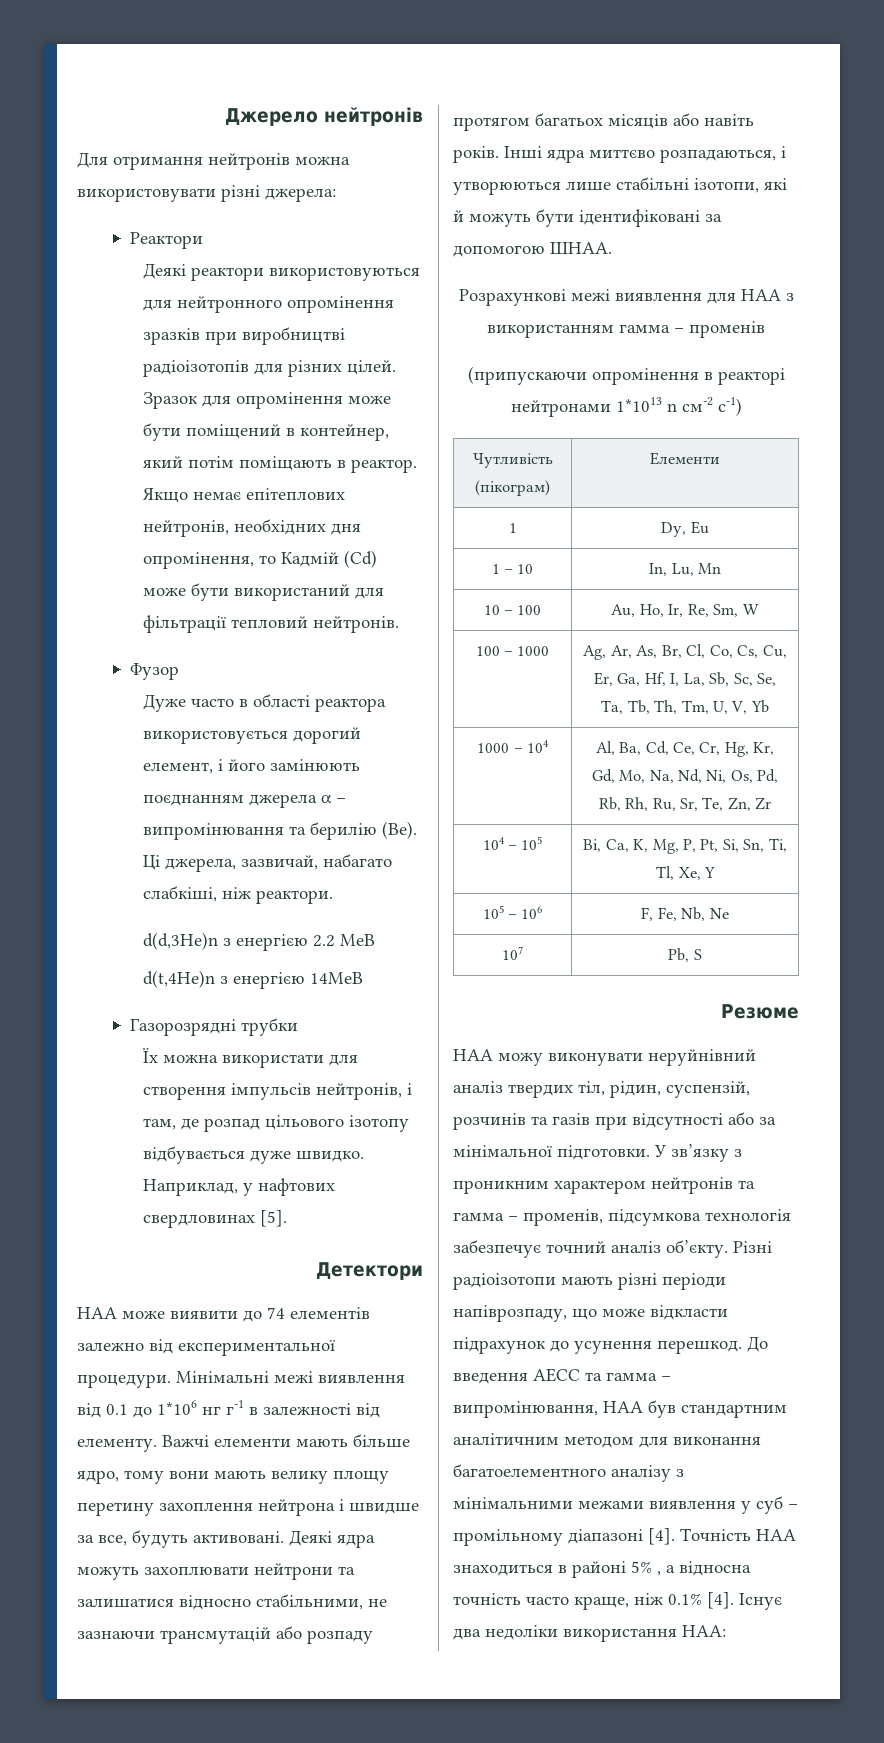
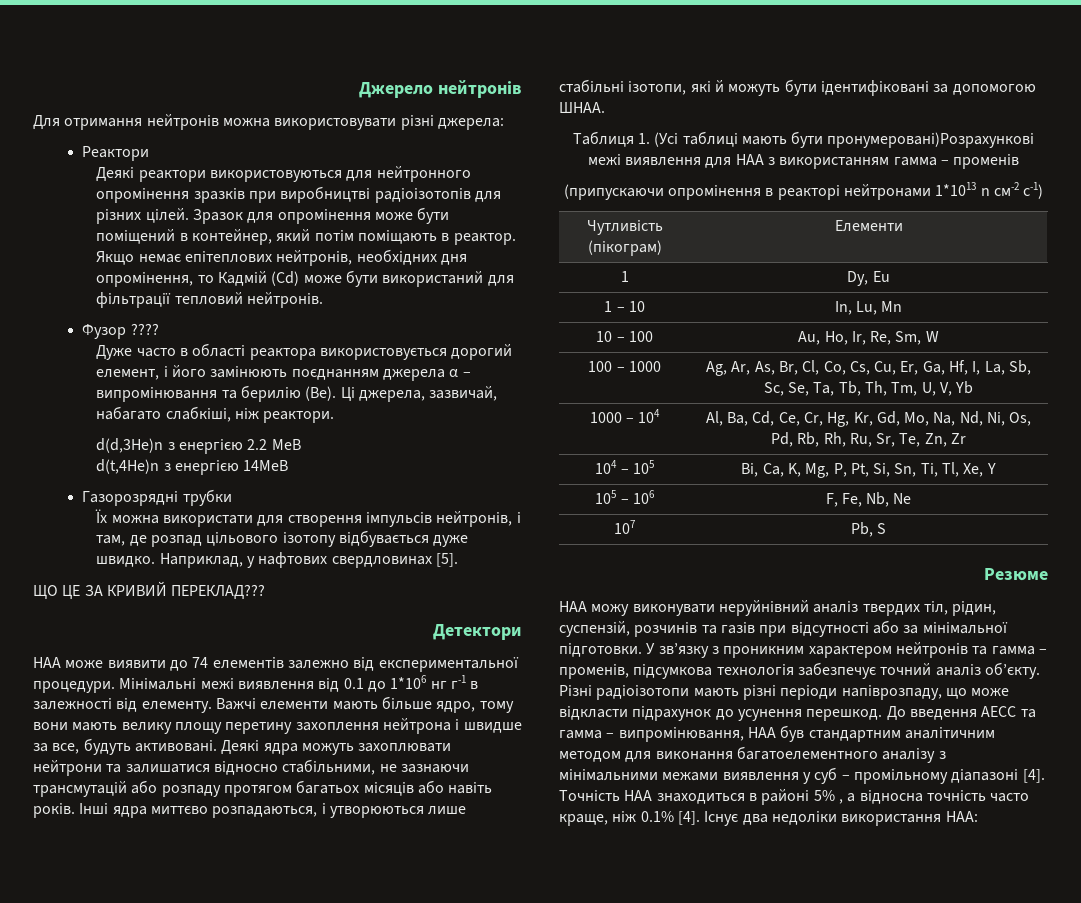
- Фузор
+ Фузор ????
+ ЩО ЦЕ ЗА КРИВИЙ ПЕРЕКЛАД???
- Розрахункові межі виявлення для НАА з використанням гамма – променів
+ Таблиця 1. (Усі таблиці мають бути пронумеровані)Розрахункові межі виявлення для НАА з використанням гамма – променів

